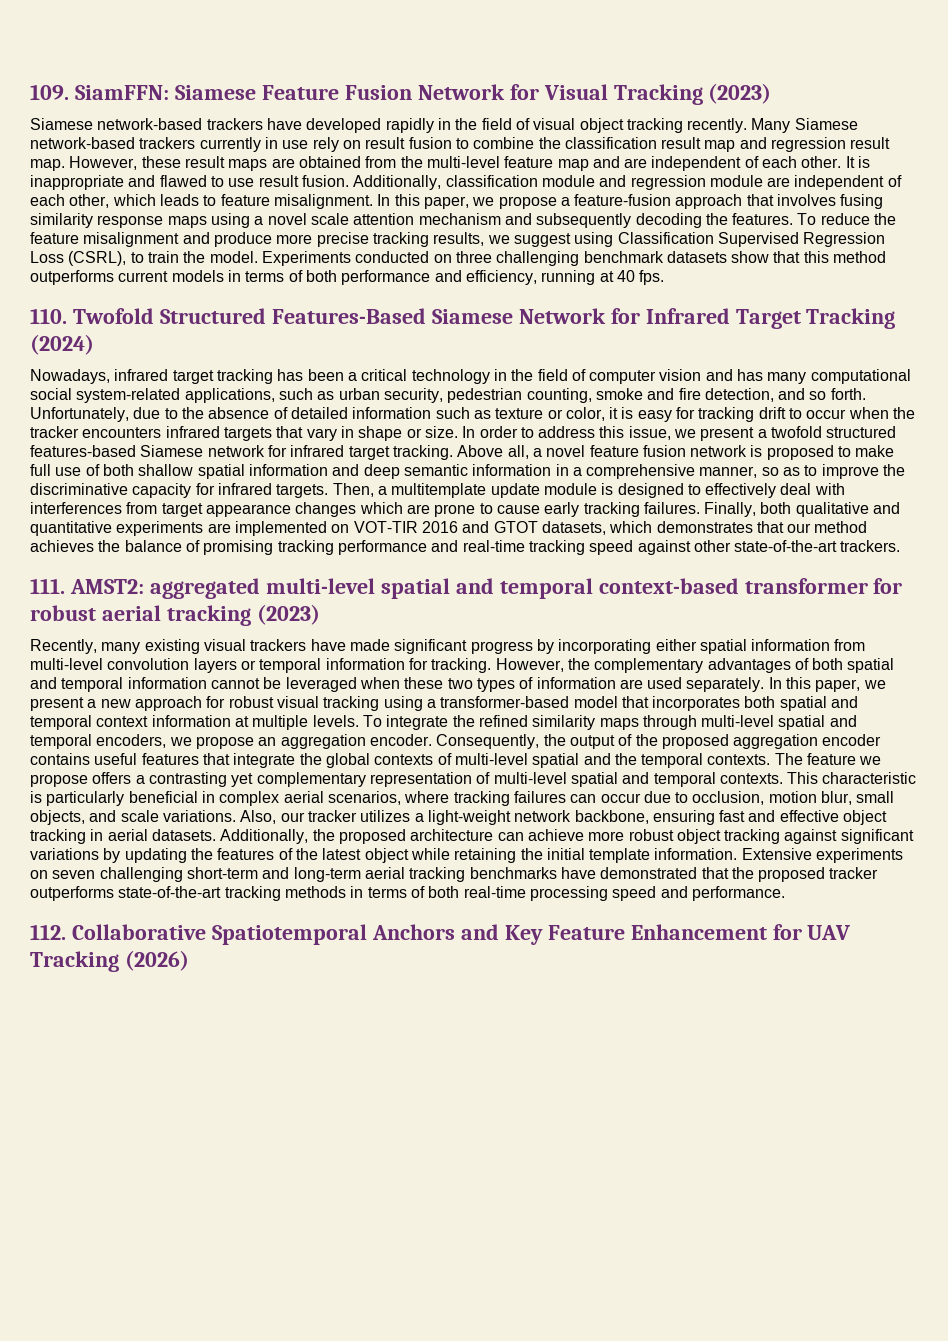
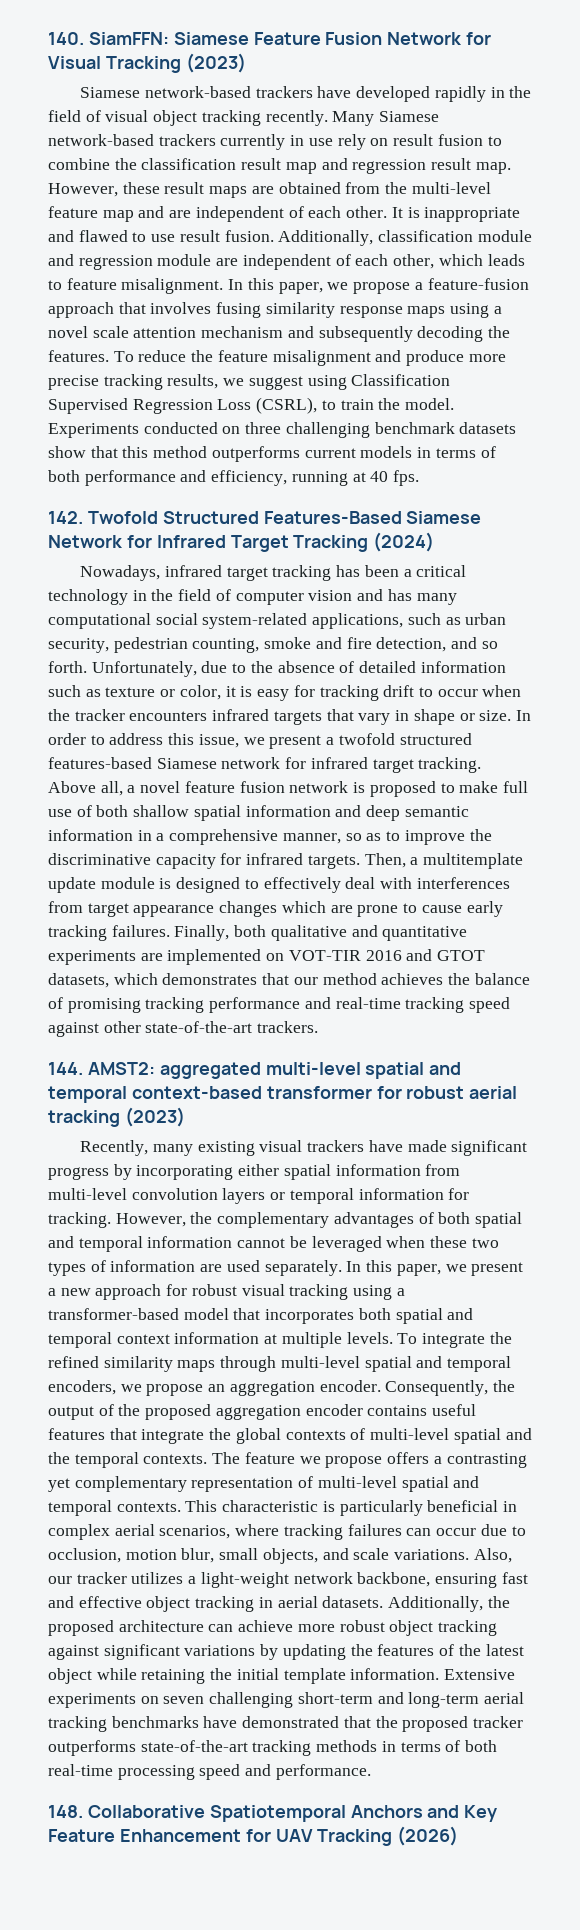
- 109. SiamFFN: Siamese Feature Fusion Network for Visual Tracking (2023)
+ 140. SiamFFN: Siamese Feature Fusion Network for Visual Tracking (2023)
- 110. Twofold Structured Features-Based Siamese Network for Infrared Target Tracking (2024)
+ 142. Twofold Structured Features-Based Siamese Network for Infrared Target Tracking (2024)
- 111. AMST2: aggregated multi-level spatial and temporal context-based transformer for robust aerial tracking (2023)
+ 144. AMST2: aggregated multi-level spatial and temporal context-based transformer for robust aerial tracking (2023)
- 112. Collaborative Spatiotemporal Anchors and Key Feature Enhancement for UAV Tracking (2026)
+ 148. Collaborative Spatiotemporal Anchors and Key Feature Enhancement for UAV Tracking (2026)

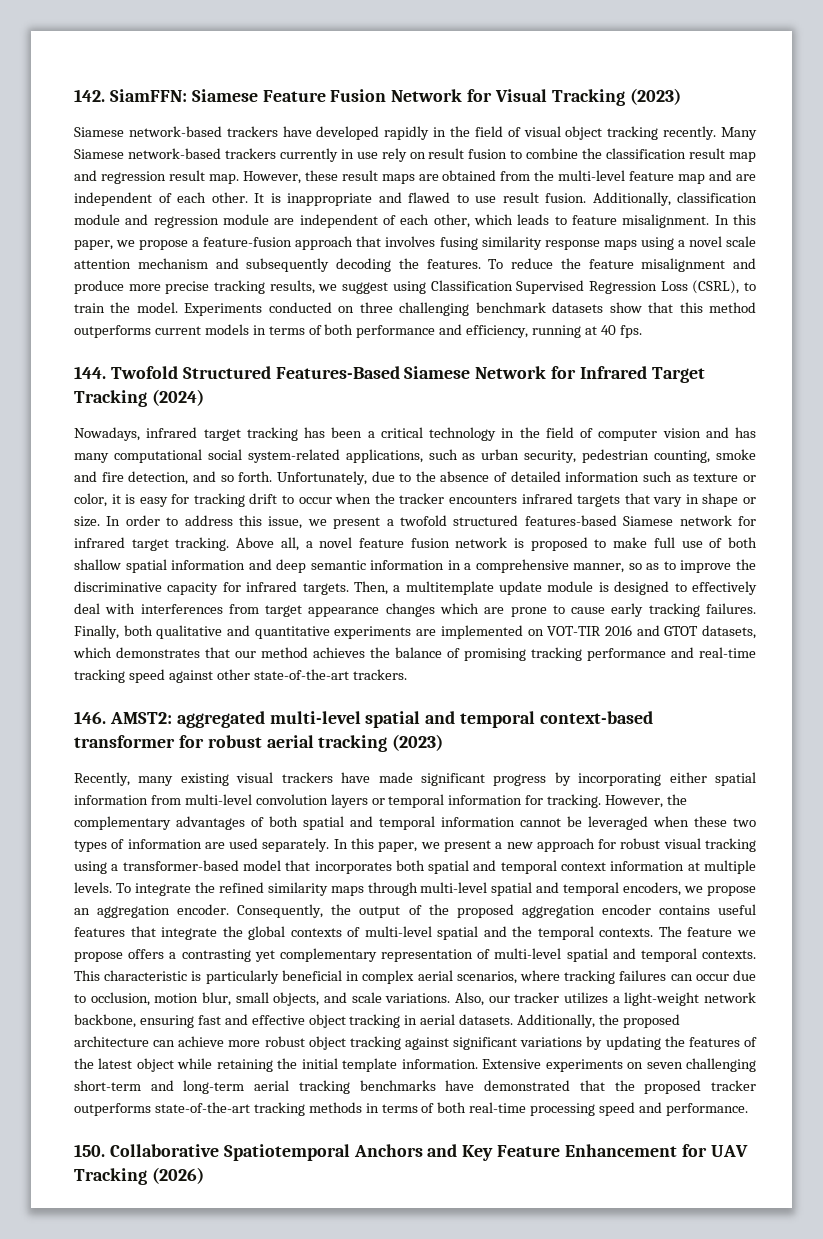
- 140. SiamFFN: Siamese Feature Fusion Network for Visual Tracking (2023)
+ 142. SiamFFN: Siamese Feature Fusion Network for Visual Tracking (2023)
- 142. Twofold Structured Features-Based Siamese Network for Infrared Target Tracking (2024)
+ 144. Twofold Structured Features-Based Siamese Network for Infrared Target Tracking (2024)
- 144. AMST2: aggregated multi-level spatial and temporal context-based transformer for robust aerial tracking (2023)
+ 146. AMST2: aggregated multi-level spatial and temporal context-based transformer for robust aerial tracking (2023)
- 148. Collaborative Spatiotemporal Anchors and Key Feature Enhancement for UAV Tracking (2026)
+ 150. Collaborative Spatiotemporal Anchors and Key Feature Enhancement for UAV Tracking (2026)

